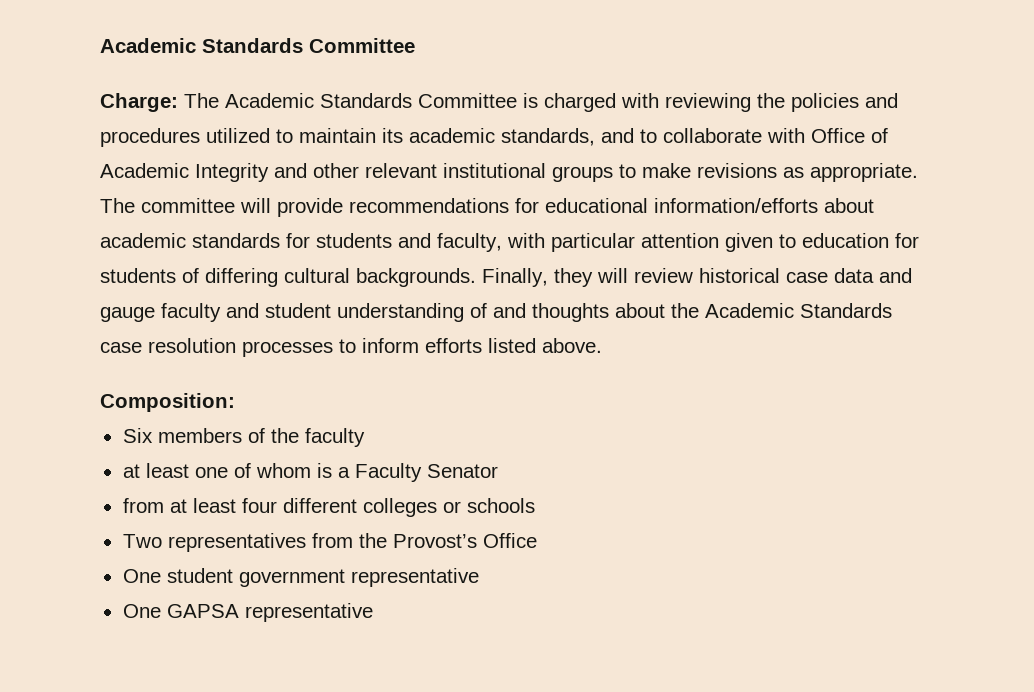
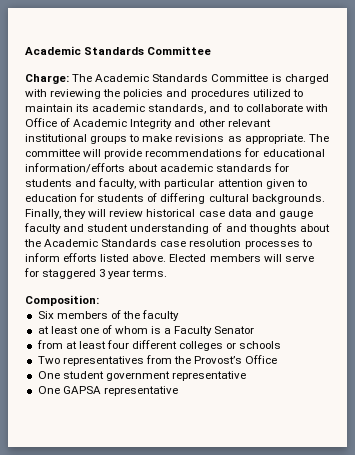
+ Elected members will serve for staggered 3 year terms.

